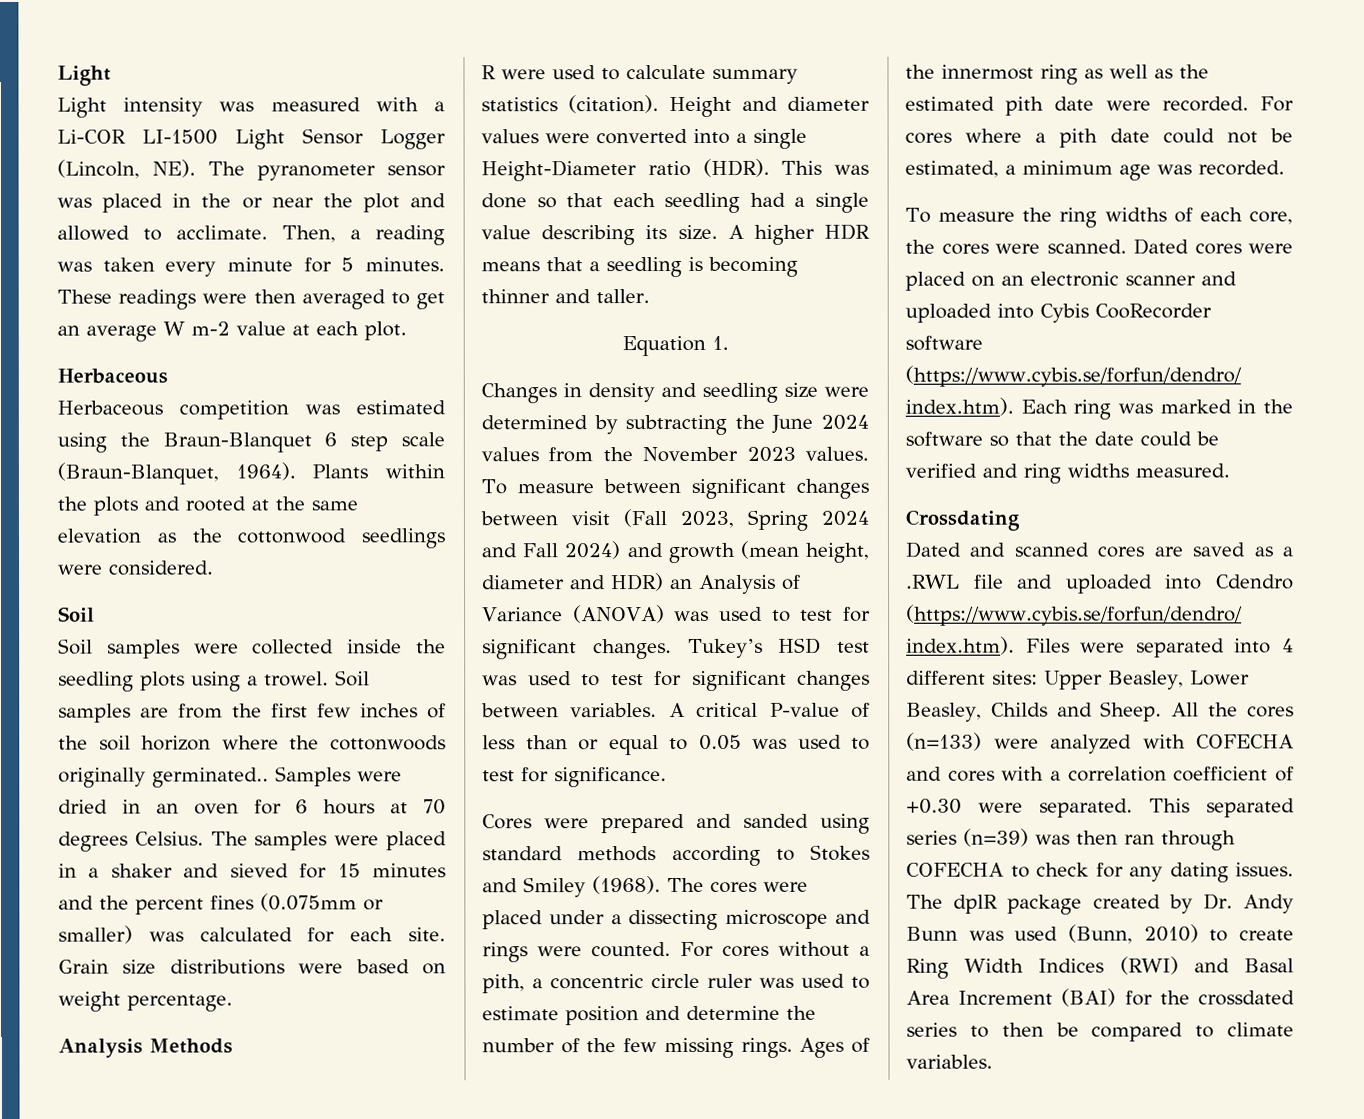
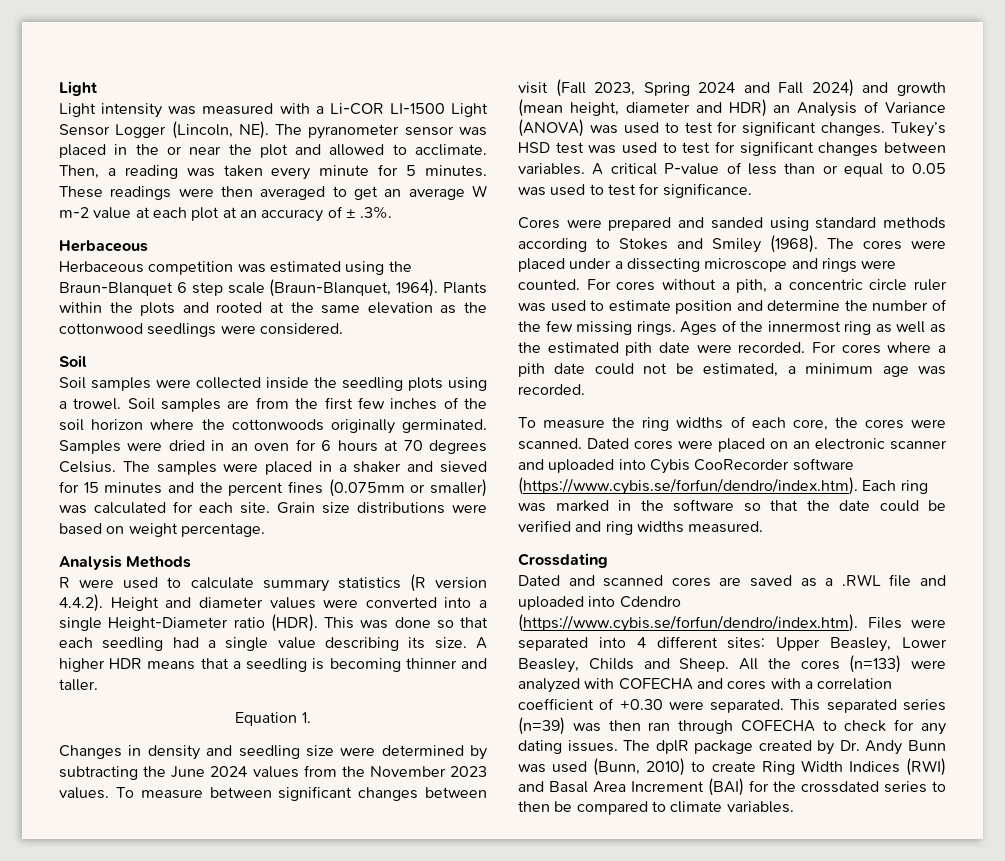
- These readings were then averaged to get an average W m-2 value at each plot.
+ These readings were then averaged to get an average W m-2 value at each plot at an accuracy of ± .3%.
- Soil samples are from the first few inches of the soil horizon where the cottonwoods originally germinated..
+ Soil samples are from the first few inches of the soil horizon where the cottonwoods originally germinated.
- R were used to calculate summary statistics (citation). Height and diameter values were converted into a single Height-Diameter ratio (HDR).
+ R were used to calculate summary statistics (R version 4.4.2). Height and diameter values were converted into a single Height-Diameter ratio (HDR).

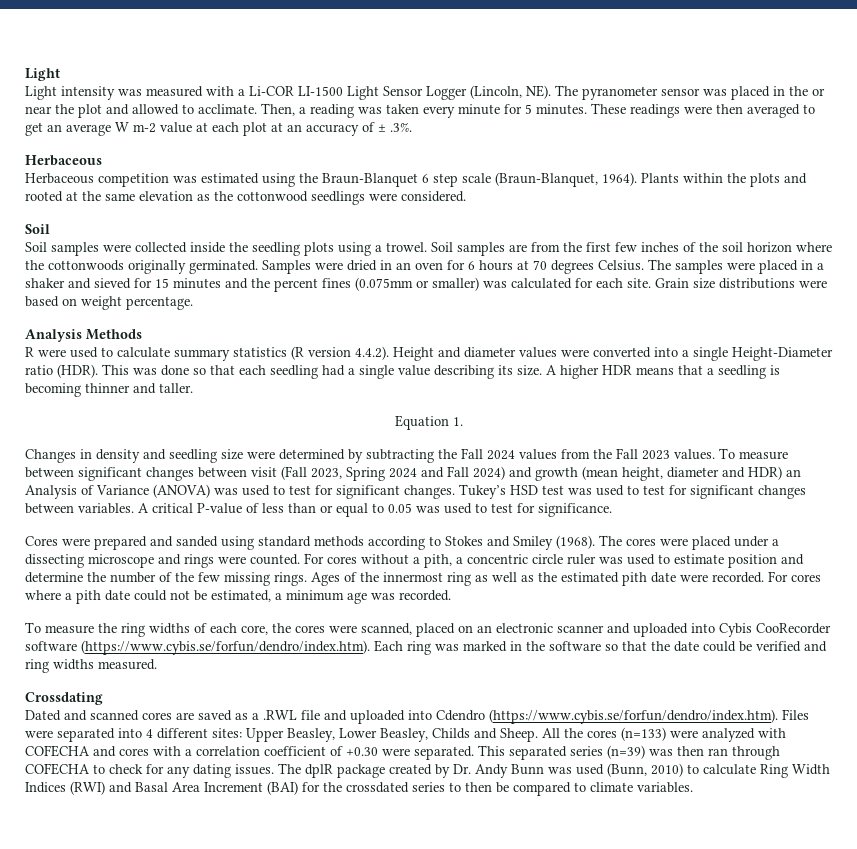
- Changes in density and seedling size were determined by subtracting the June 2024 values from the November 2023 values.
+ Changes in density and seedling size were determined by subtracting the Fall 2024 values from the Fall 2023 values.
- To measure the ring widths of each core, the cores were scanned. Dated cores were placed on an electronic scanner and uploaded into Cybis CooRecorder software (https://www.cybis.se/forfun/dendro/index.htm). Each ring was marked in the software so that the date could be verified and ring widths measured.
+ To measure the ring widths of each core, the cores were scanned, placed on an electronic scanner and uploaded into Cybis CooRecorder software (https://www.cybis.se/forfun/dendro/index.htm). Each ring was marked in the software so that the date could be verified and ring widths measured.
- The dplR package created by Dr. Andy Bunn was used (Bunn, 2010) to create Ring Width Indices (RWI) and Basal Area Increment (BAI) for the crossdated series to then be compared to climate variables.
+ The dplR package created by Dr. Andy Bunn was used (Bunn, 2010) to calculate Ring Width Indices (RWI) and Basal Area Increment (BAI) for the crossdated series to then be compared to climate variables.

